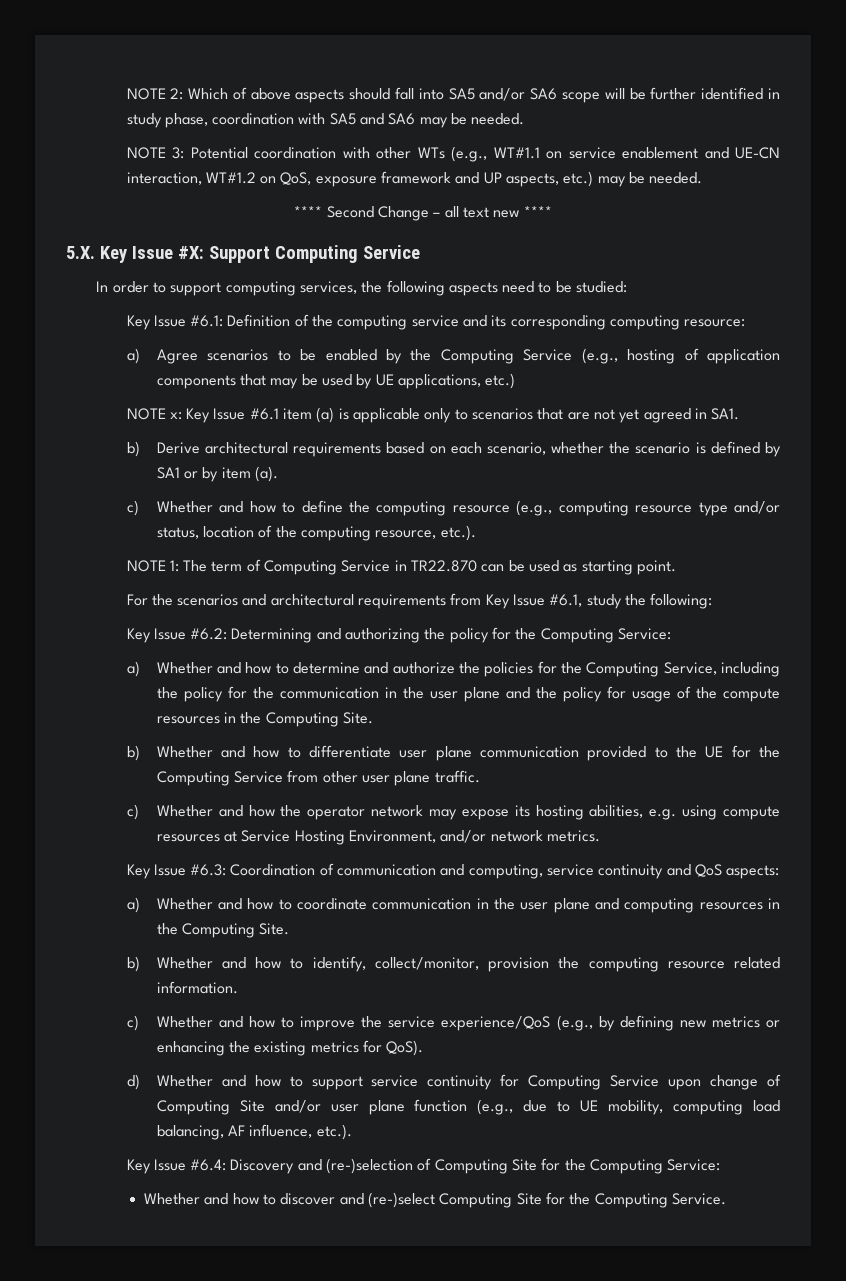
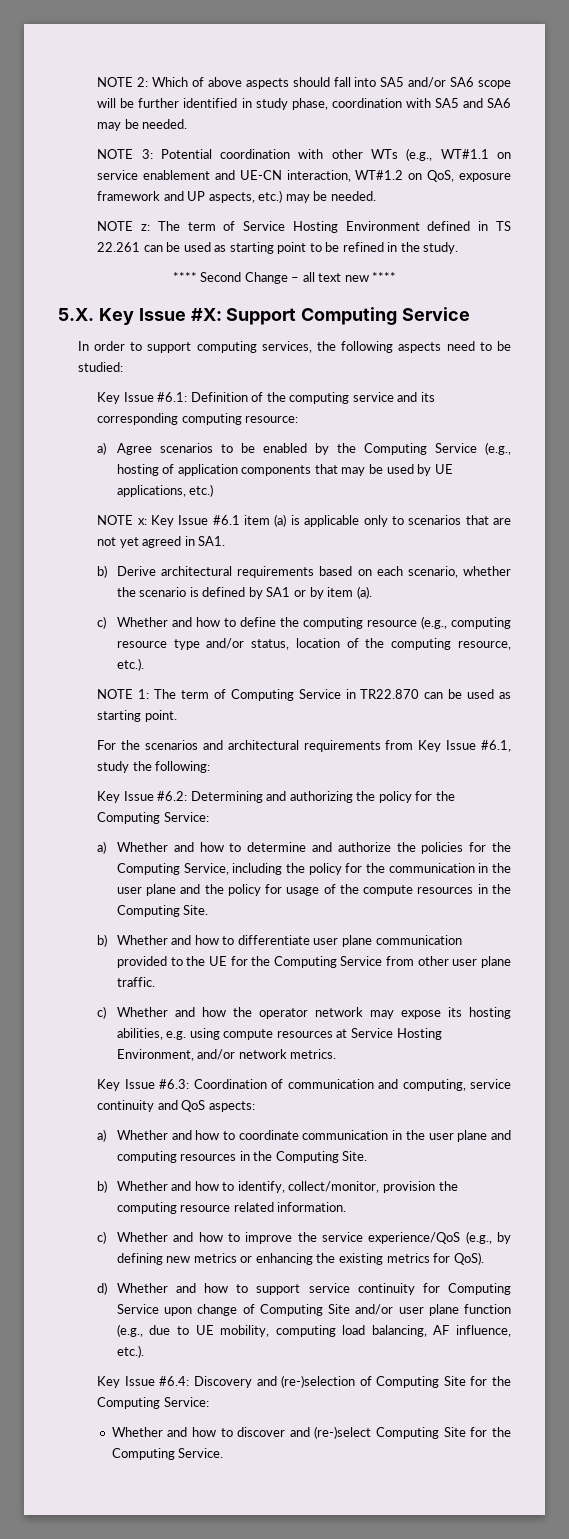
+ NOTE z: The term of Service Hosting Environment defined in TS 22.261 can be used as starting point to be refined in the study.

